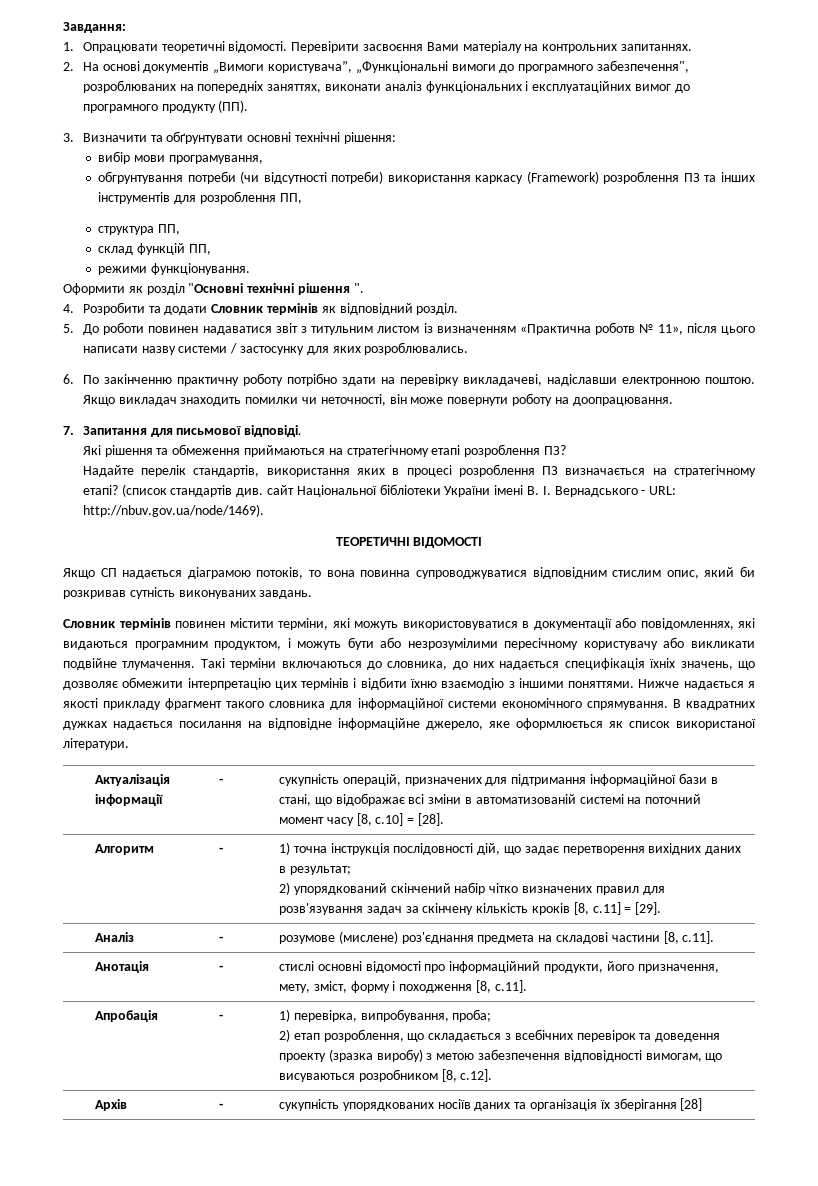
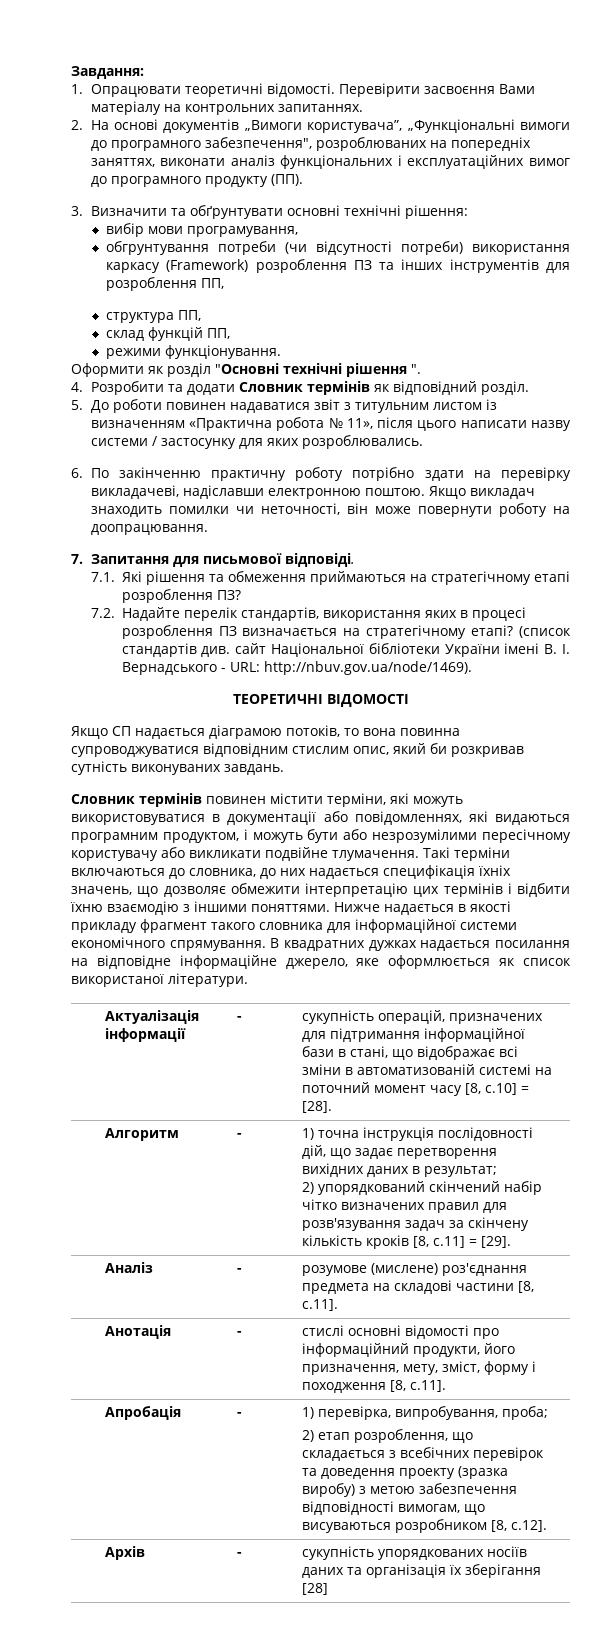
- 5. До роботи повинен надаватися звіт з титульним листом із визначенням «Практична роботв № 11», після цього написати назву системи / застосунку для яких розроблювались.
+ 5. До роботи повинен надаватися звіт з титульним листом із визначенням «Практична робота № 11», після цього написати назву системи / застосунку для яких розроблювались.
- Які рішення та обмеження приймаються на стратегічному етапі розроблення ПЗ?
+ 7.1. Які рішення та обмеження приймаються на стратегічному етапі розроблення ПЗ?
- Надайте перелік стандартів, використання яких в процесі розроблення ПЗ визначається на стратегічному етапі?
+ 7.2. Надайте перелік стандартів, використання яких в процесі розроблення ПЗ визначається на стратегічному етапі?
- Нижче надається я якості прикладу фрагмент такого словника для інформаційної системи економічного спрямування.
+ Нижче надається в якості прикладу фрагмент такого словника для інформаційної системи економічного спрямування.

